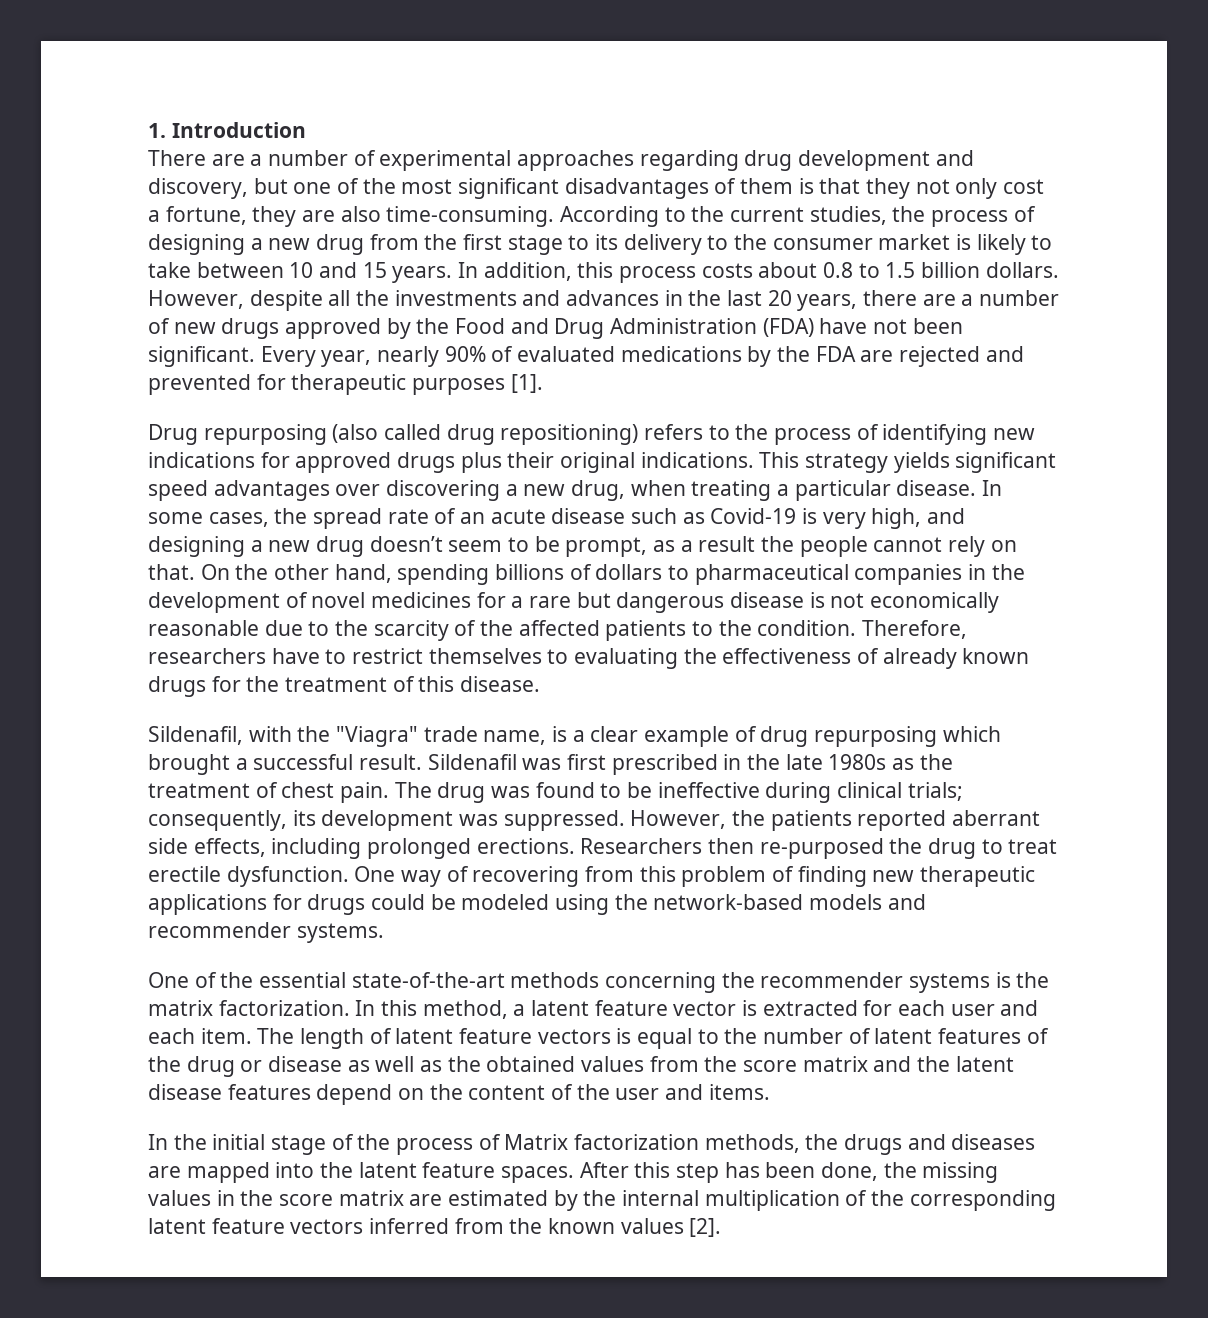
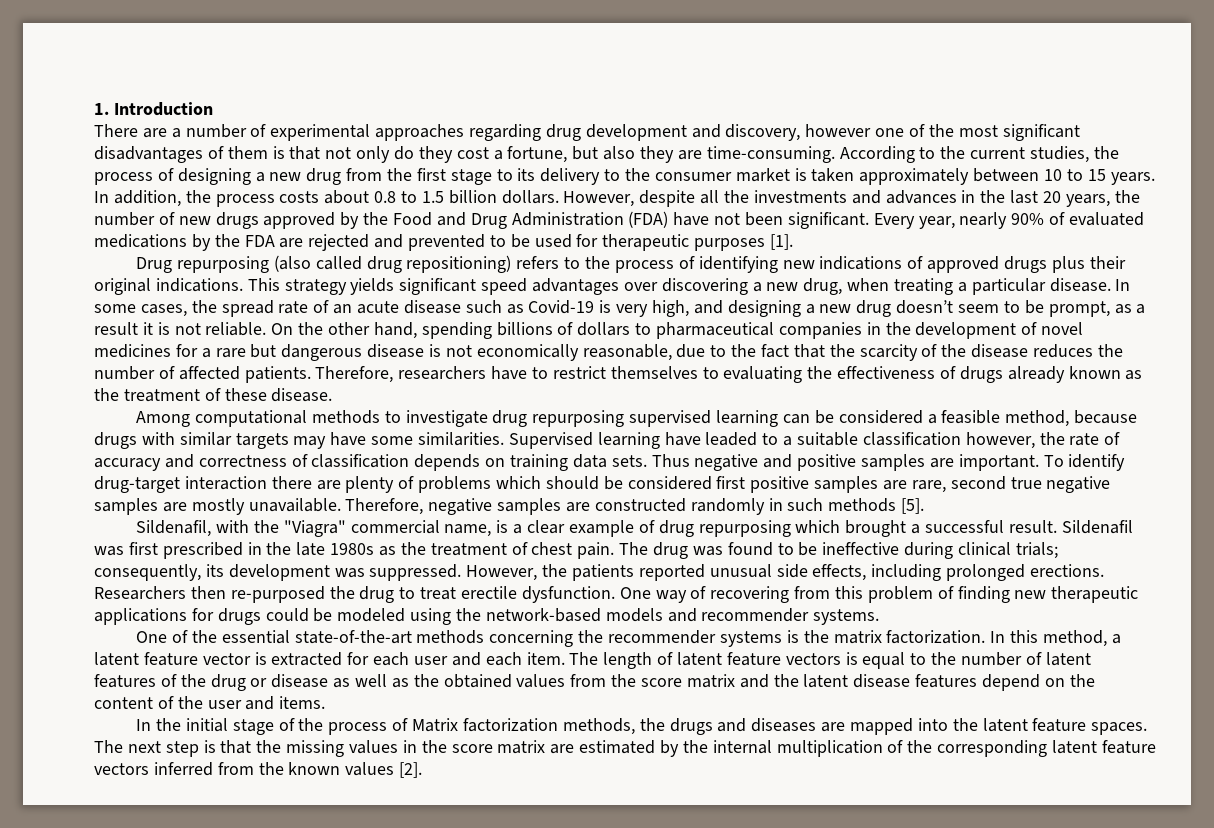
- There are a number of experimental approaches regarding drug development and discovery, but one of the most significant disadvantages of them is that they not only cost a fortune, they are also time-consuming.
+ There are a number of experimental approaches regarding drug development and discovery, however one of the most significant disadvantages of them is that not only do they cost a fortune, but also they are time-consuming.
- According to the current studies, the process of designing a new drug from the first stage to its delivery to the consumer market is likely to take between 10 and 15 years.
+ According to the current studies, the process of designing a new drug from the first stage to its delivery to the consumer market is taken approximately between 10 to 15 years.
- In addition, this process costs about 0.8 to 1.5 billion dollars.
+ In addition, the process costs about 0.8 to 1.5 billion dollars.
- However, despite all the investments and advances in the last 20 years, there are a number of new drugs approved by the Food and Drug Administration (FDA) have not been significant.
+ However, despite all the investments and advances in the last 20 years, the number of new drugs approved by the Food and Drug Administration (FDA) have not been significant.
- Every year, nearly 90% of evaluated medications by the FDA are rejected and prevented for therapeutic purposes [1].
+ Every year, nearly 90% of evaluated medications by the FDA are rejected and prevented to be used for therapeutic purposes [1].
- Drug repurposing (also called drug repositioning) refers to the process of identifying new indications for approved drugs plus their original indications.
+ Drug repurposing (also called drug repositioning) refers to the process of identifying new indications of approved drugs plus their original indications.
- In some cases, the spread rate of an acute disease such as Covid-19 is very high, and designing a new drug doesn’t seem to be prompt, as a result the people cannot rely on that.
+ In some cases, the spread rate of an acute disease such as Covid-19 is very high, and designing a new drug doesn’t seem to be prompt, as a result it is not reliable.
- On the other hand, spending billions of dollars to pharmaceutical companies in the development of novel medicines for a rare but dangerous disease is not economically reasonable due to the scarcity of the affected patients to the condition.
+ On the other hand, spending billions of dollars to pharmaceutical companies in the development of novel medicines for a rare but dangerous disease is not economically reasonable, due to the fact that the scarcity of the disease reduces the number of affected patients.
- Therefore, researchers have to restrict themselves to evaluating the effectiveness of already known drugs for the treatment of this disease.
+ Therefore, researchers have to restrict themselves to evaluating the effectiveness of drugs already known as the treatment of these disease.
+ Among computational methods to investigate drug repurposing supervised learning can be considered a feasible method, because drugs with similar targets may have some similarities. Supervised learning have leaded to a suitable classification however, the rate of accuracy and correctness of classification depends on training data sets. Thus negative and positive samples are important. To identify drug-target interaction there are plenty of problems which should be considered first positive samples are rare, second true negative samples are mostly unavailable. Therefore, negative samples are constructed randomly in such methods [5].
- Sildenafil, with the "Viagra" trade name, is a clear example of drug repurposing which brought a successful result.
+ Sildenafil, with the "Viagra" commercial name, is a clear example of drug repurposing which brought a successful result.
- However, the patients reported aberrant side effects, including prolonged erections.
+ However, the patients reported unusual side effects, including prolonged erections.
- After this step has been done, the missing values in the score matrix are estimated by the internal multiplication of the corresponding latent feature vectors inferred from the known values [2].
+ The next step is that the missing values in the score matrix are estimated by the internal multiplication of the corresponding latent feature vectors inferred from the known values [2].

